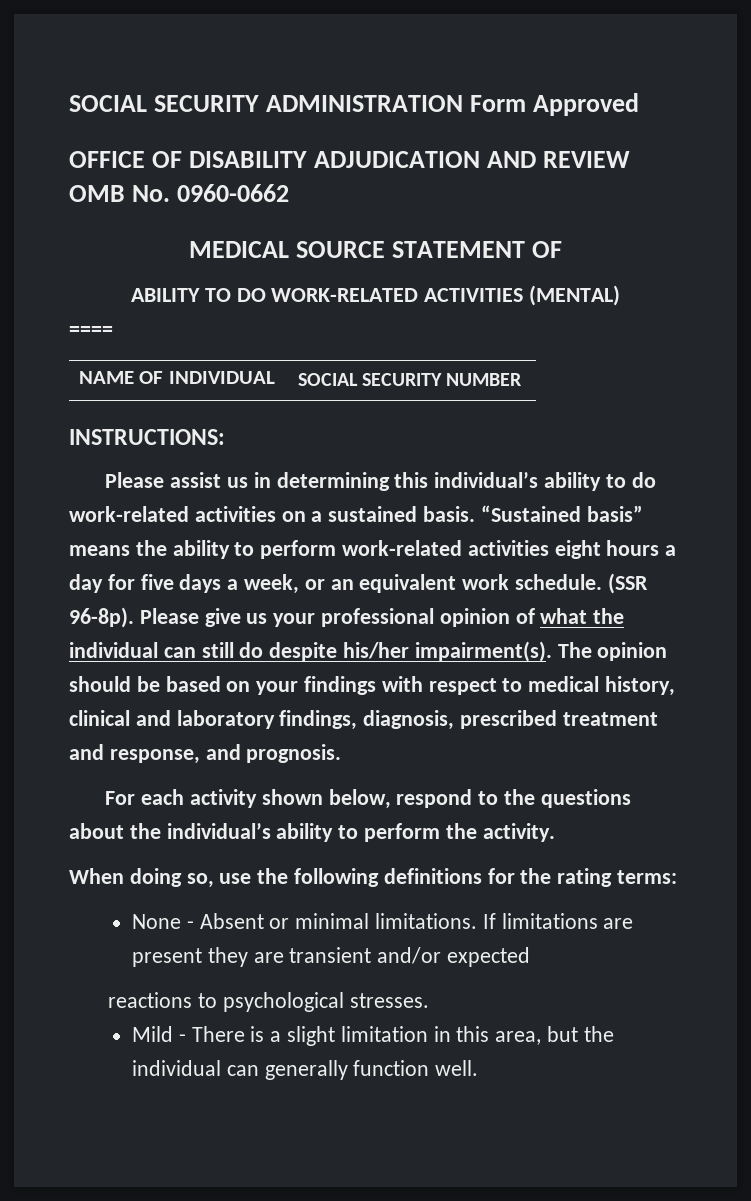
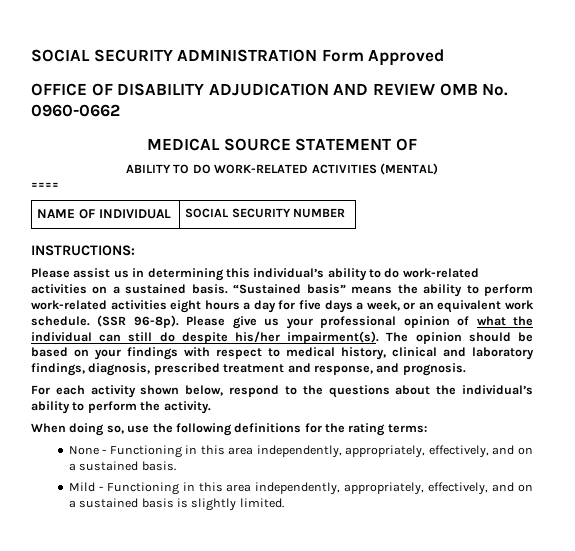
- None - Absent or minimal limitations. If limitations are present they are transient and/or expected
- reactions to psychological stresses.
- Mild - There is a slight limitation in this area, but the individual can generally function well.
+ None - Functioning in this area independently, appropriately, effectively, and on a sustained basis.
+ Mild - Functioning in this area independently, appropriately, effectively, and on a sustained basis is slightly limited.

